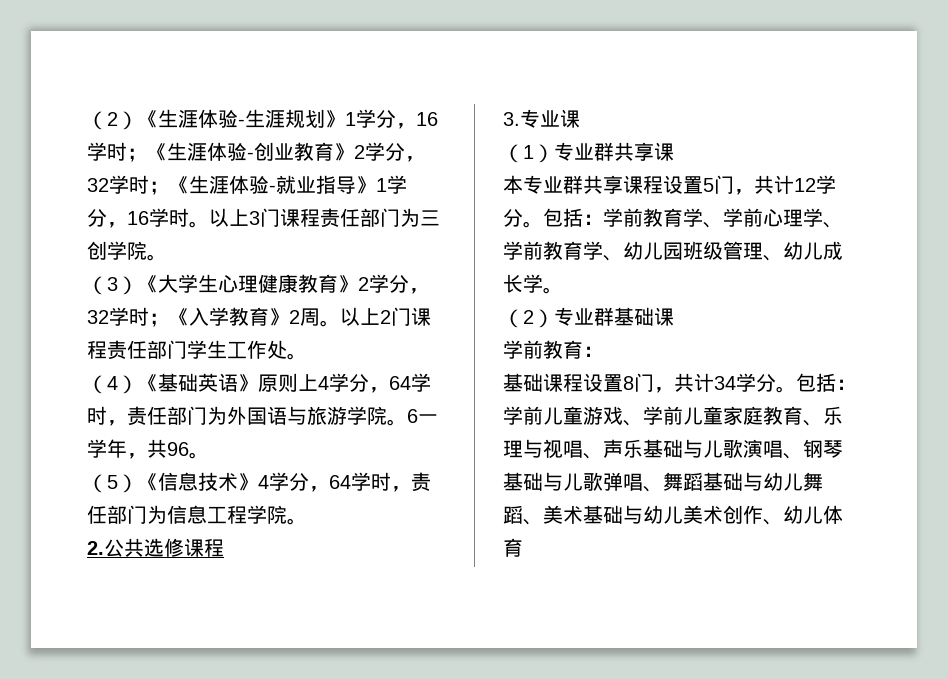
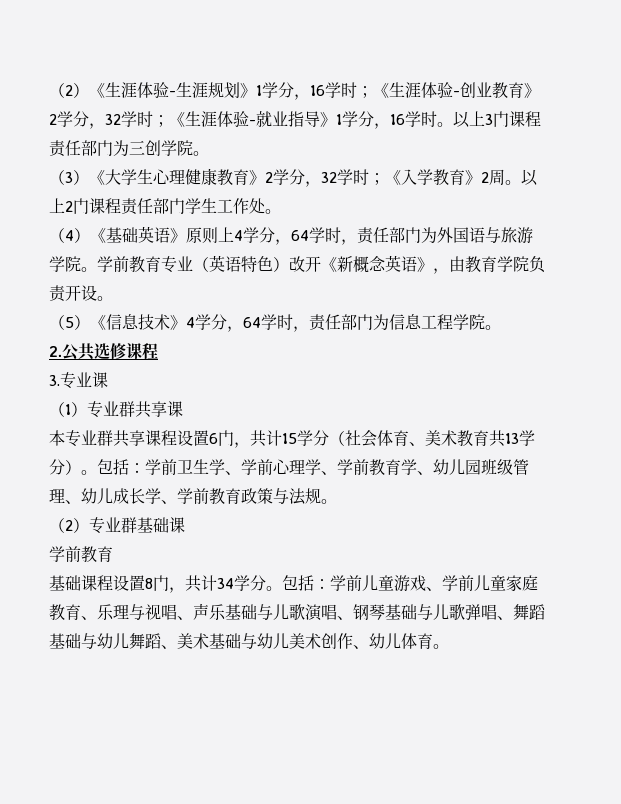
- 6一学年，共96。
+ 学前教育专业（英语特色）改开《新概念英语》，由教育学院负责开设。
- 本专业群共享课程设置5门，共计12学分。包括：学前教育学、学前心理学、学前教育学、幼儿园班级管理、幼儿成长学。
+ 本专业群共享课程设置6门，共计15学分（社会体育、美术教育共13学分）。包括：学前卫生学、学前心理学、学前教育学、幼儿园班级管理、幼儿成长学、学前教育政策与法规。
  （2）专业群基础课
- 学前教育：
+ 学前教育
- 包括：学前儿童游戏、学前儿童家庭教育、乐理与视唱、声乐基础与儿歌演唱、钢琴基础与儿歌弹唱、舞蹈基础与幼儿舞蹈、美术基础与幼儿美术创作、幼儿体育
+ 包括：学前儿童游戏、学前儿童家庭教育、乐理与视唱、声乐基础与儿歌演唱、钢琴基础与儿歌弹唱、舞蹈基础与幼儿舞蹈、美术基础与幼儿美术创作、幼儿体育。

